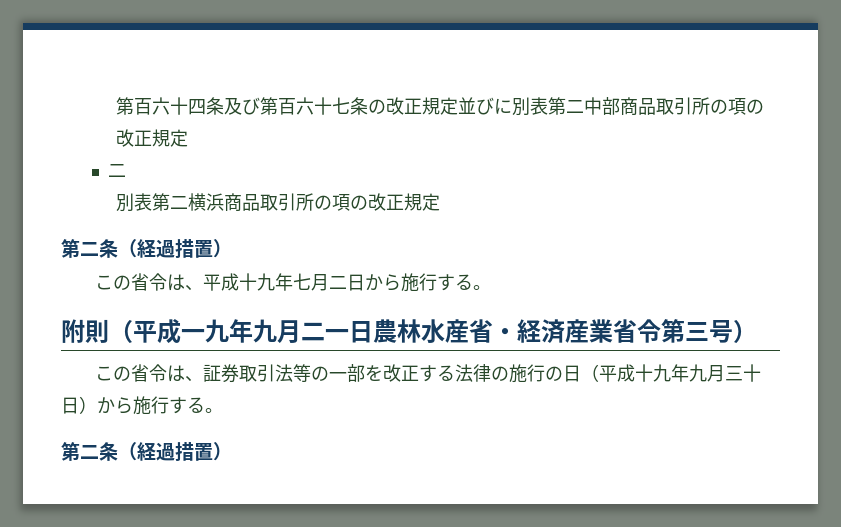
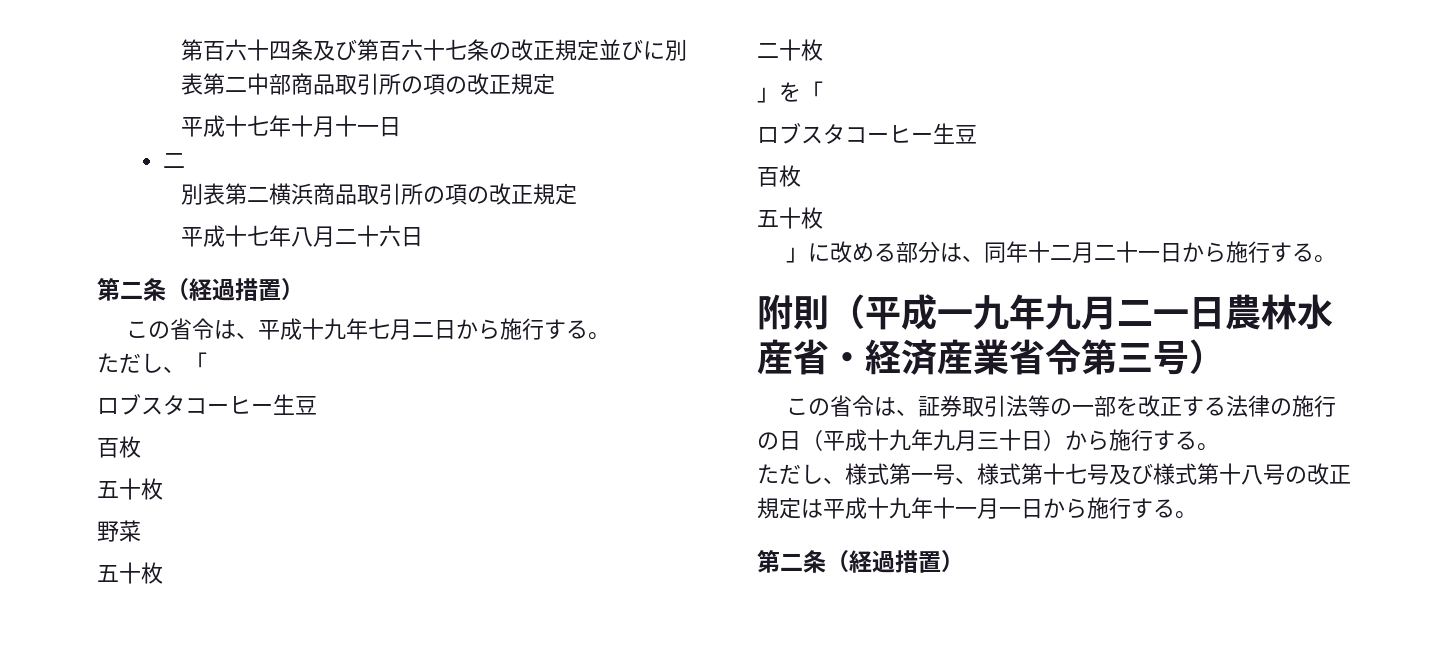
+ 平成十七年十月十一日
+ 平成十七年八月二十六日
+ ただし、「
+ ロブスタコーヒー生豆
+ 百枚
+ 五十枚
+ 野菜
+ 五十枚
+ 二十枚
+ 」を「
+ ロブスタコーヒー生豆
+ 百枚
+ 五十枚
+ 」に改める部分は、同年十二月二十一日から施行する。
+ ただし、様式第一号、様式第十七号及び様式第十八号の改正規定は平成十九年十一月一日から施行する。

